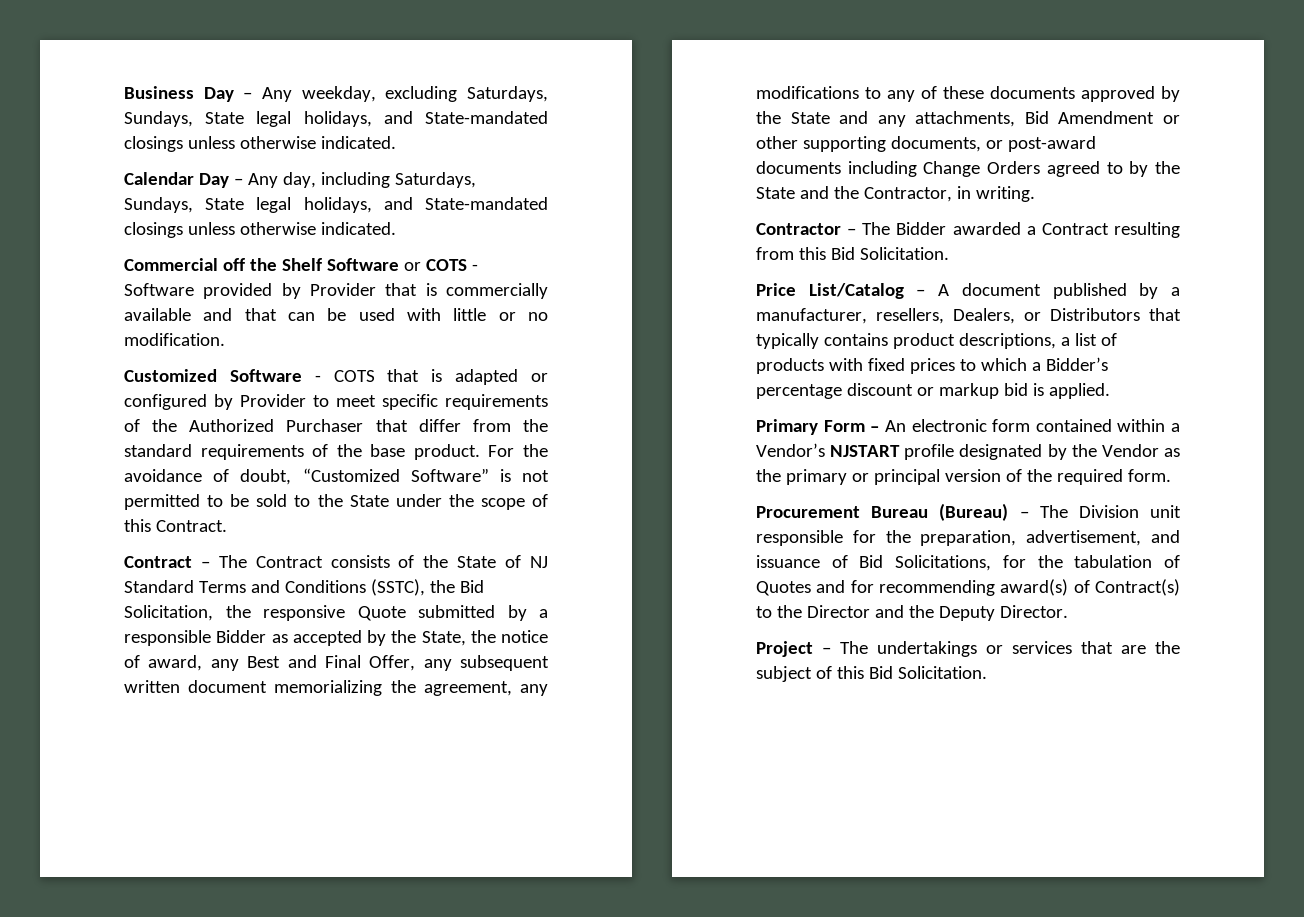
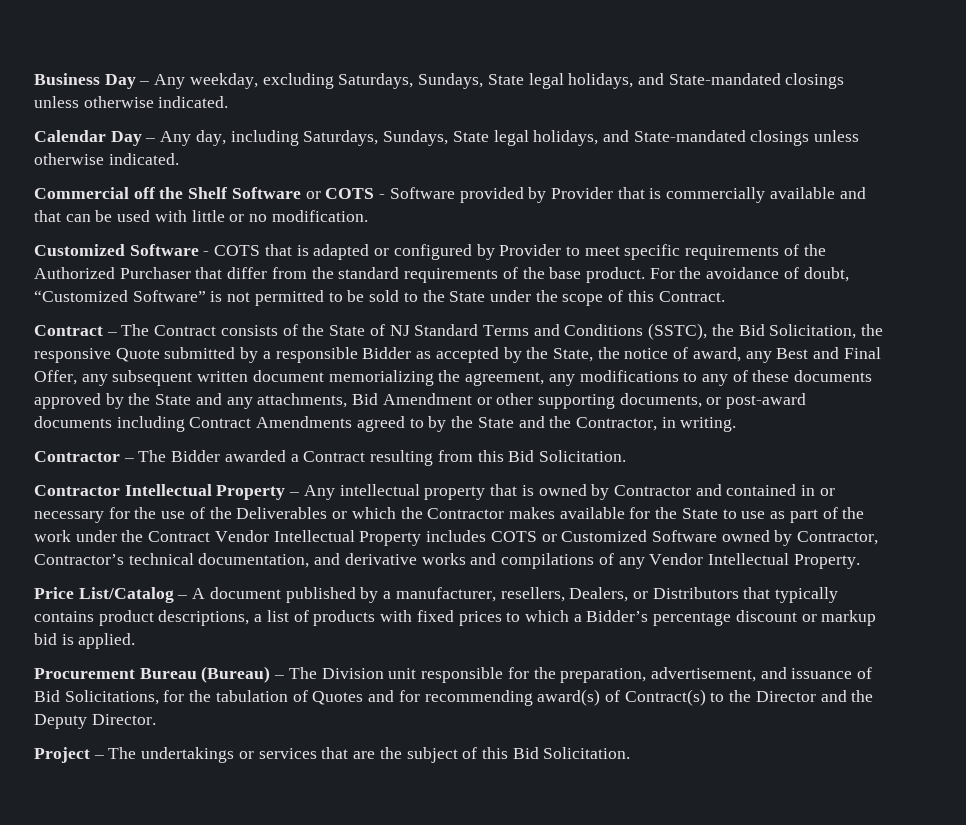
- Contract – The Contract consists of the State of NJ Standard Terms and Conditions (SSTC), the Bid Solicitation, the responsive Quote submitted by a responsible Bidder as accepted by the State, the notice of award, any Best and Final Offer, any subsequent written document memorializing the agreement, any modifications to any of these documents approved by the State and any attachments, Bid Amendment or other supporting documents, or post-award documents including Change Orders agreed to by the State and the Contractor, in writing.
+ Contract – The Contract consists of the State of NJ Standard Terms and Conditions (SSTC), the Bid Solicitation, the responsive Quote submitted by a responsible Bidder as accepted by the State, the notice of award, any Best and Final Offer, any subsequent written document memorializing the agreement, any modifications to any of these documents approved by the State and any attachments, Bid Amendment or other supporting documents, or post-award documents including Contract Amendments agreed to by the State and the Contractor, in writing.
+ Contractor Intellectual Property – Any intellectual property that is owned by Contractor and contained in or necessary for the use of the Deliverables or which the Contractor makes available for the State to use as part of the work under the Contract Vendor Intellectual Property includes COTS or Customized Software owned by Contractor, Contractor’s technical documentation, and derivative works and compilations of any Vendor Intellectual Property.
- Primary Form – An electronic form contained within a Vendor’s NJSTART profile designated by the Vendor as the primary or principal version of the required form.

